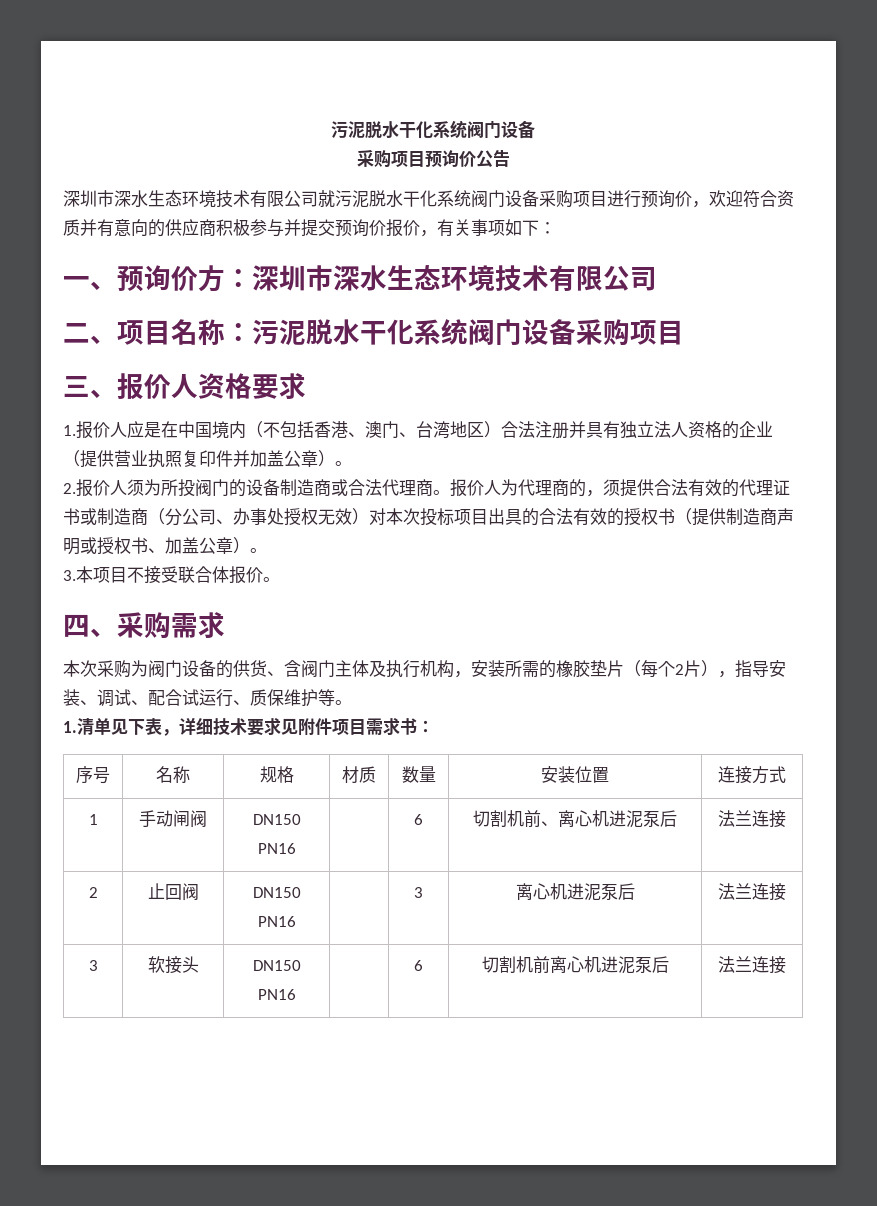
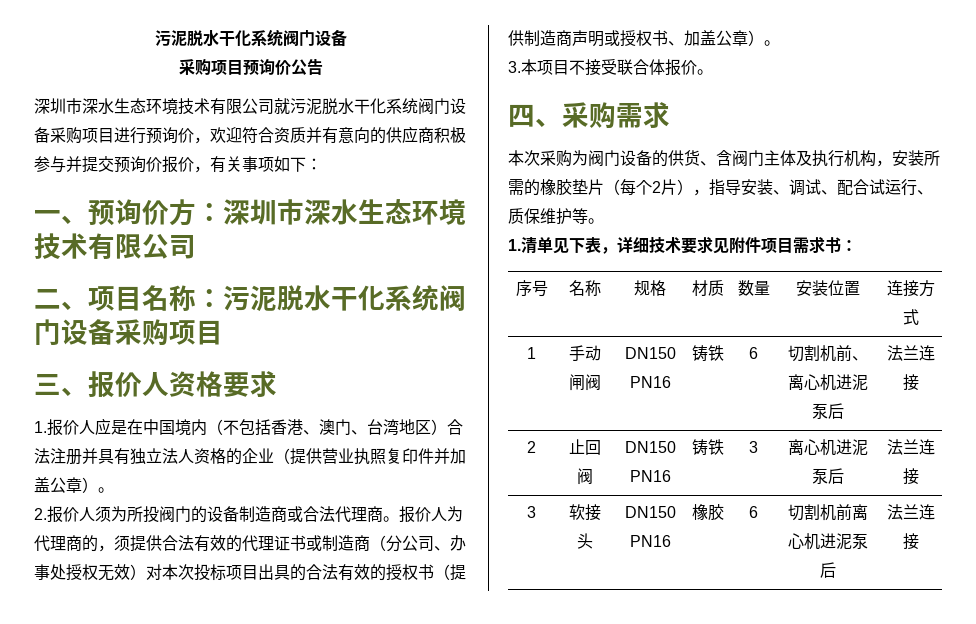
- 1 | 手动闸阀 | DN150 PN16 | | 6 | 切割机前、离心机进泥泵后 | 法兰连接
+ 1 | 手动闸阀 | DN150 PN16 | 铸铁 | 6 | 切割机前、离心机进泥泵后 | 法兰连接
- 2 | 止回阀 | DN150 PN16 | | 3 | 离心机进泥泵后 | 法兰连接
+ 2 | 止回阀 | DN150 PN16 | 铸铁 | 3 | 离心机进泥泵后 | 法兰连接
- 3 | 软接头 | DN150 PN16 | | 6 | 切割机前离心机进泥泵后 | 法兰连接
+ 3 | 软接头 | DN150 PN16 | 橡胶 | 6 | 切割机前离心机进泥泵后 | 法兰连接

